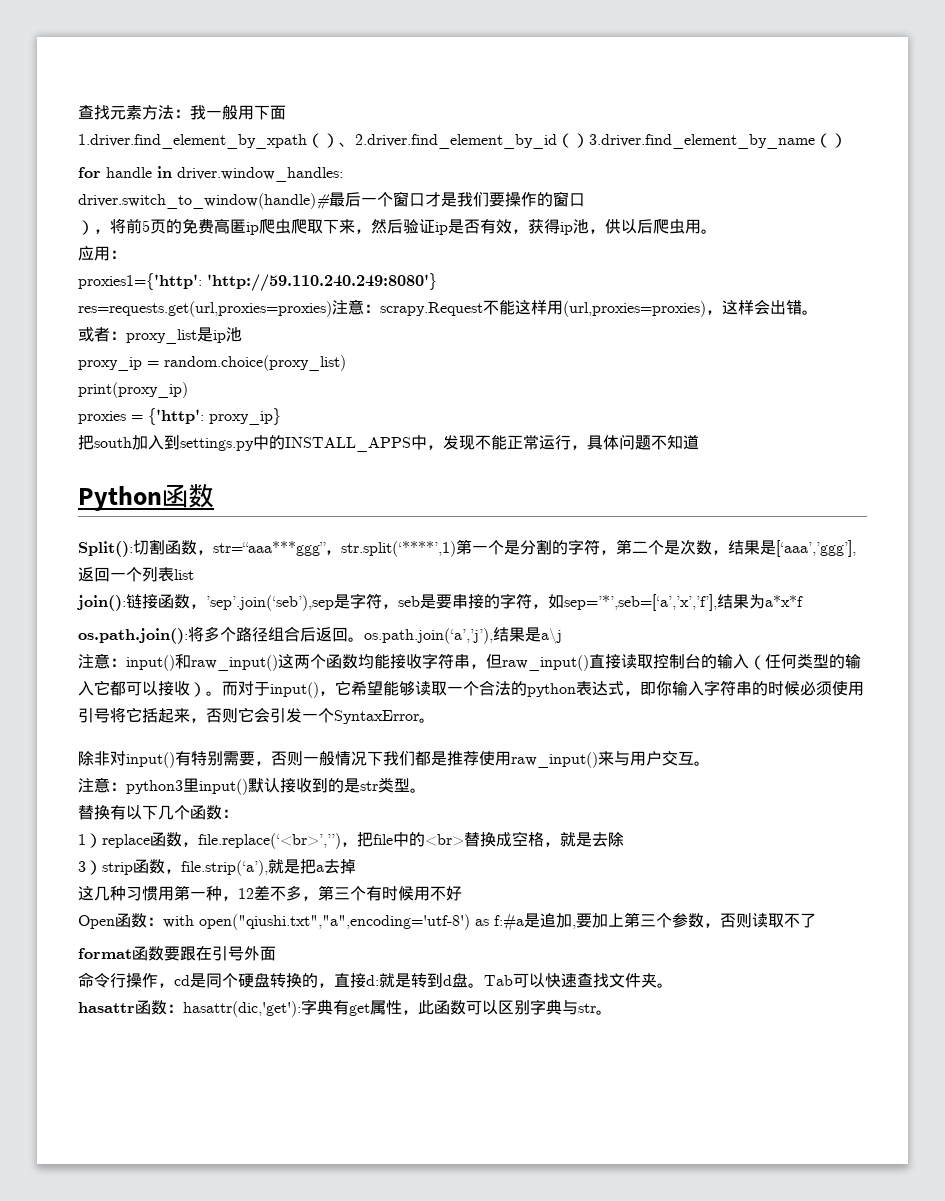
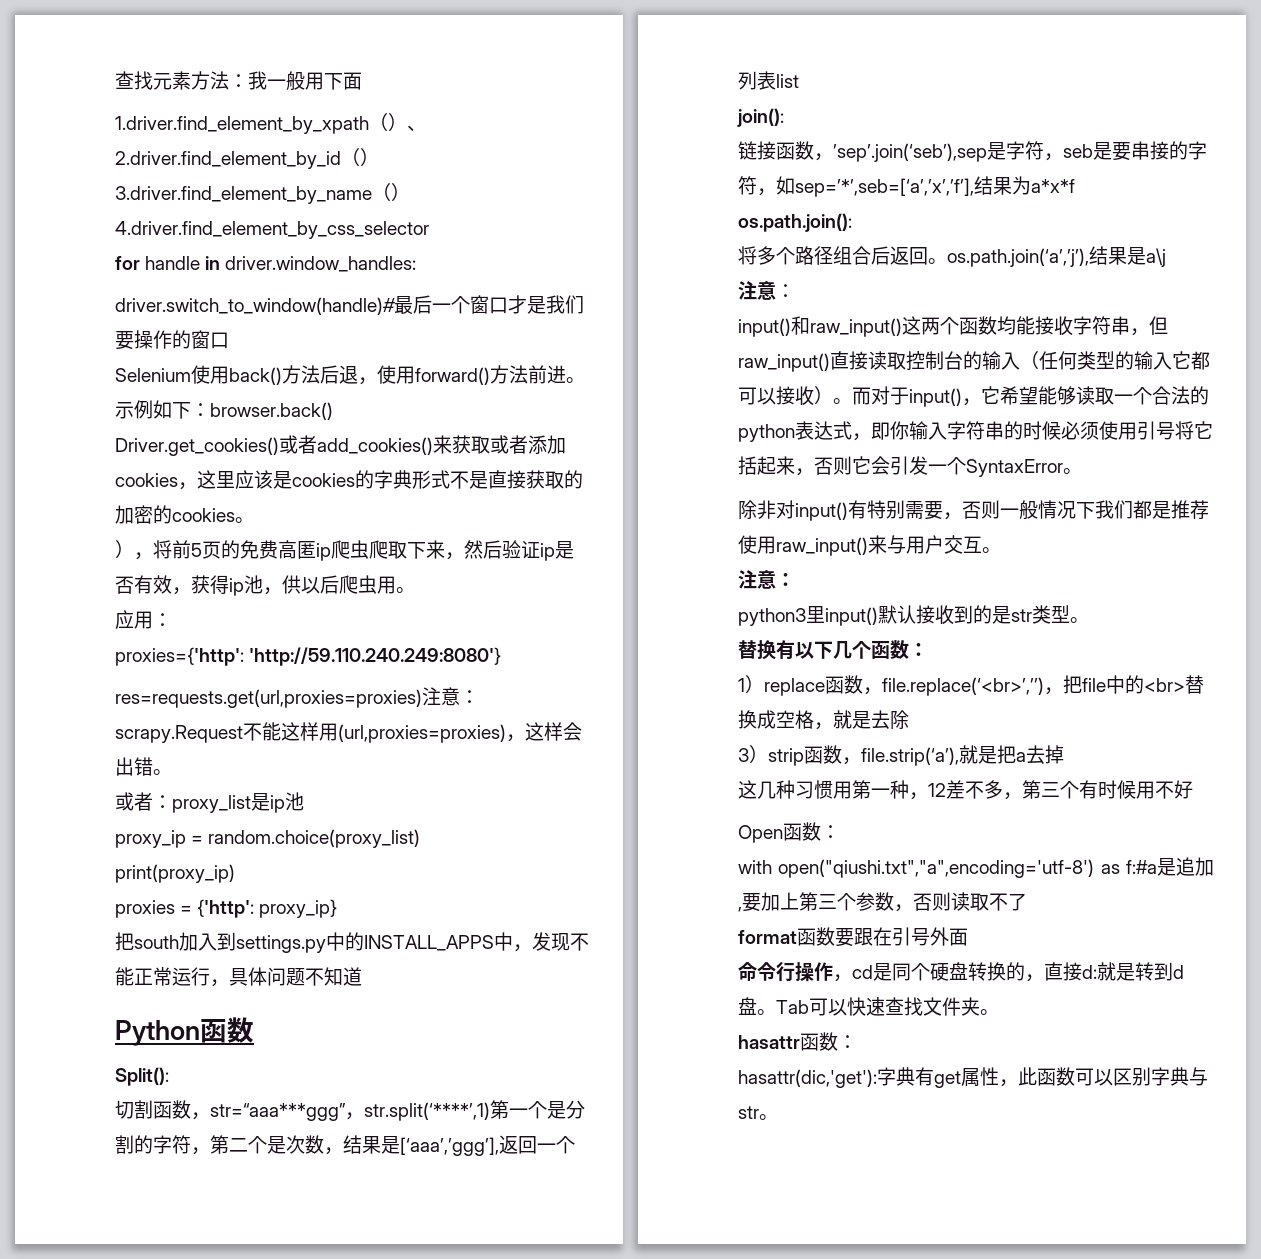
- 1.driver.find_element_by_xpath（）、2.driver.find_element_by_id（）3.driver.find_element_by_name（）
+ 1.driver.find_element_by_xpath（）、2.driver.find_element_by_id（）3.driver.find_element_by_name（）4.driver.find_element_by_css_selector
+ Selenium使用back()方法后退，使用forward()方法前进。示例如下：browser.back()
+ Driver.get_cookies()或者add_cookies()来获取或者添加cookies，这里应该是cookies的字典形式不是直接获取的加密的cookies。
- proxies1={'http': 'http://59.110.240.249:8080'}
+ proxies={'http': 'http://59.110.240.249:8080'}
- Split():切割函数，str=“aaa***ggg”，str.split(‘****’,1)第一个是分割的字符，第二个是次数，结果是[‘aaa’,’ggg’],返回一个列表list
+ Split():
+ 切割函数，str=“aaa***ggg”，str.split(‘****’,1)第一个是分割的字符，第二个是次数，结果是[‘aaa’,’ggg’],返回一个列表list
- join():链接函数，’sep’.join(‘seb’),sep是字符，seb是要串接的字符，如sep=’*’,seb=[‘a’,’x’,’f’],结果为a*x*f
+ join():
+ 链接函数，’sep’.join(‘seb’),sep是字符，seb是要串接的字符，如sep=’*’,seb=[‘a’,’x’,’f’],结果为a*x*f
- os.path.join():将多个路径组合后返回。os.path.join(‘a’,’j’),结果是a\j
- 注意：input()和raw_input()这两个函数均能接收字符串，但raw_input()直接读取控制台的输入（任何类型的输入它都可以接收）。
+ os.path.join():
+ 将多个路径组合后返回。os.path.join(‘a’,’j’),结果是a\j
+ 注意：
+ input()和raw_input()这两个函数均能接收字符串，但raw_input()直接读取控制台的输入（任何类型的输入它都可以接收）。
  除非对input()有特别需要，否则一般情况下我们都是推荐使用raw_input()来与用户交互。
- 注意：python3里input()默认接收到的是str类型。
+ 注意：
+ python3里input()默认接收到的是str类型。
- Open函数：with open("qiushi.txt","a",encoding='utf-8') as f:#a是追加,要加上第三个参数，否则读取不了
+ Open函数：
+ with open("qiushi.txt","a",encoding='utf-8') as f:#a是追加,要加上第三个参数，否则读取不了
- hasattr函数：hasattr(dic,'get'):字典有get属性，此函数可以区别字典与str。
+ hasattr函数：
+ hasattr(dic,'get'):字典有get属性，此函数可以区别字典与str。

